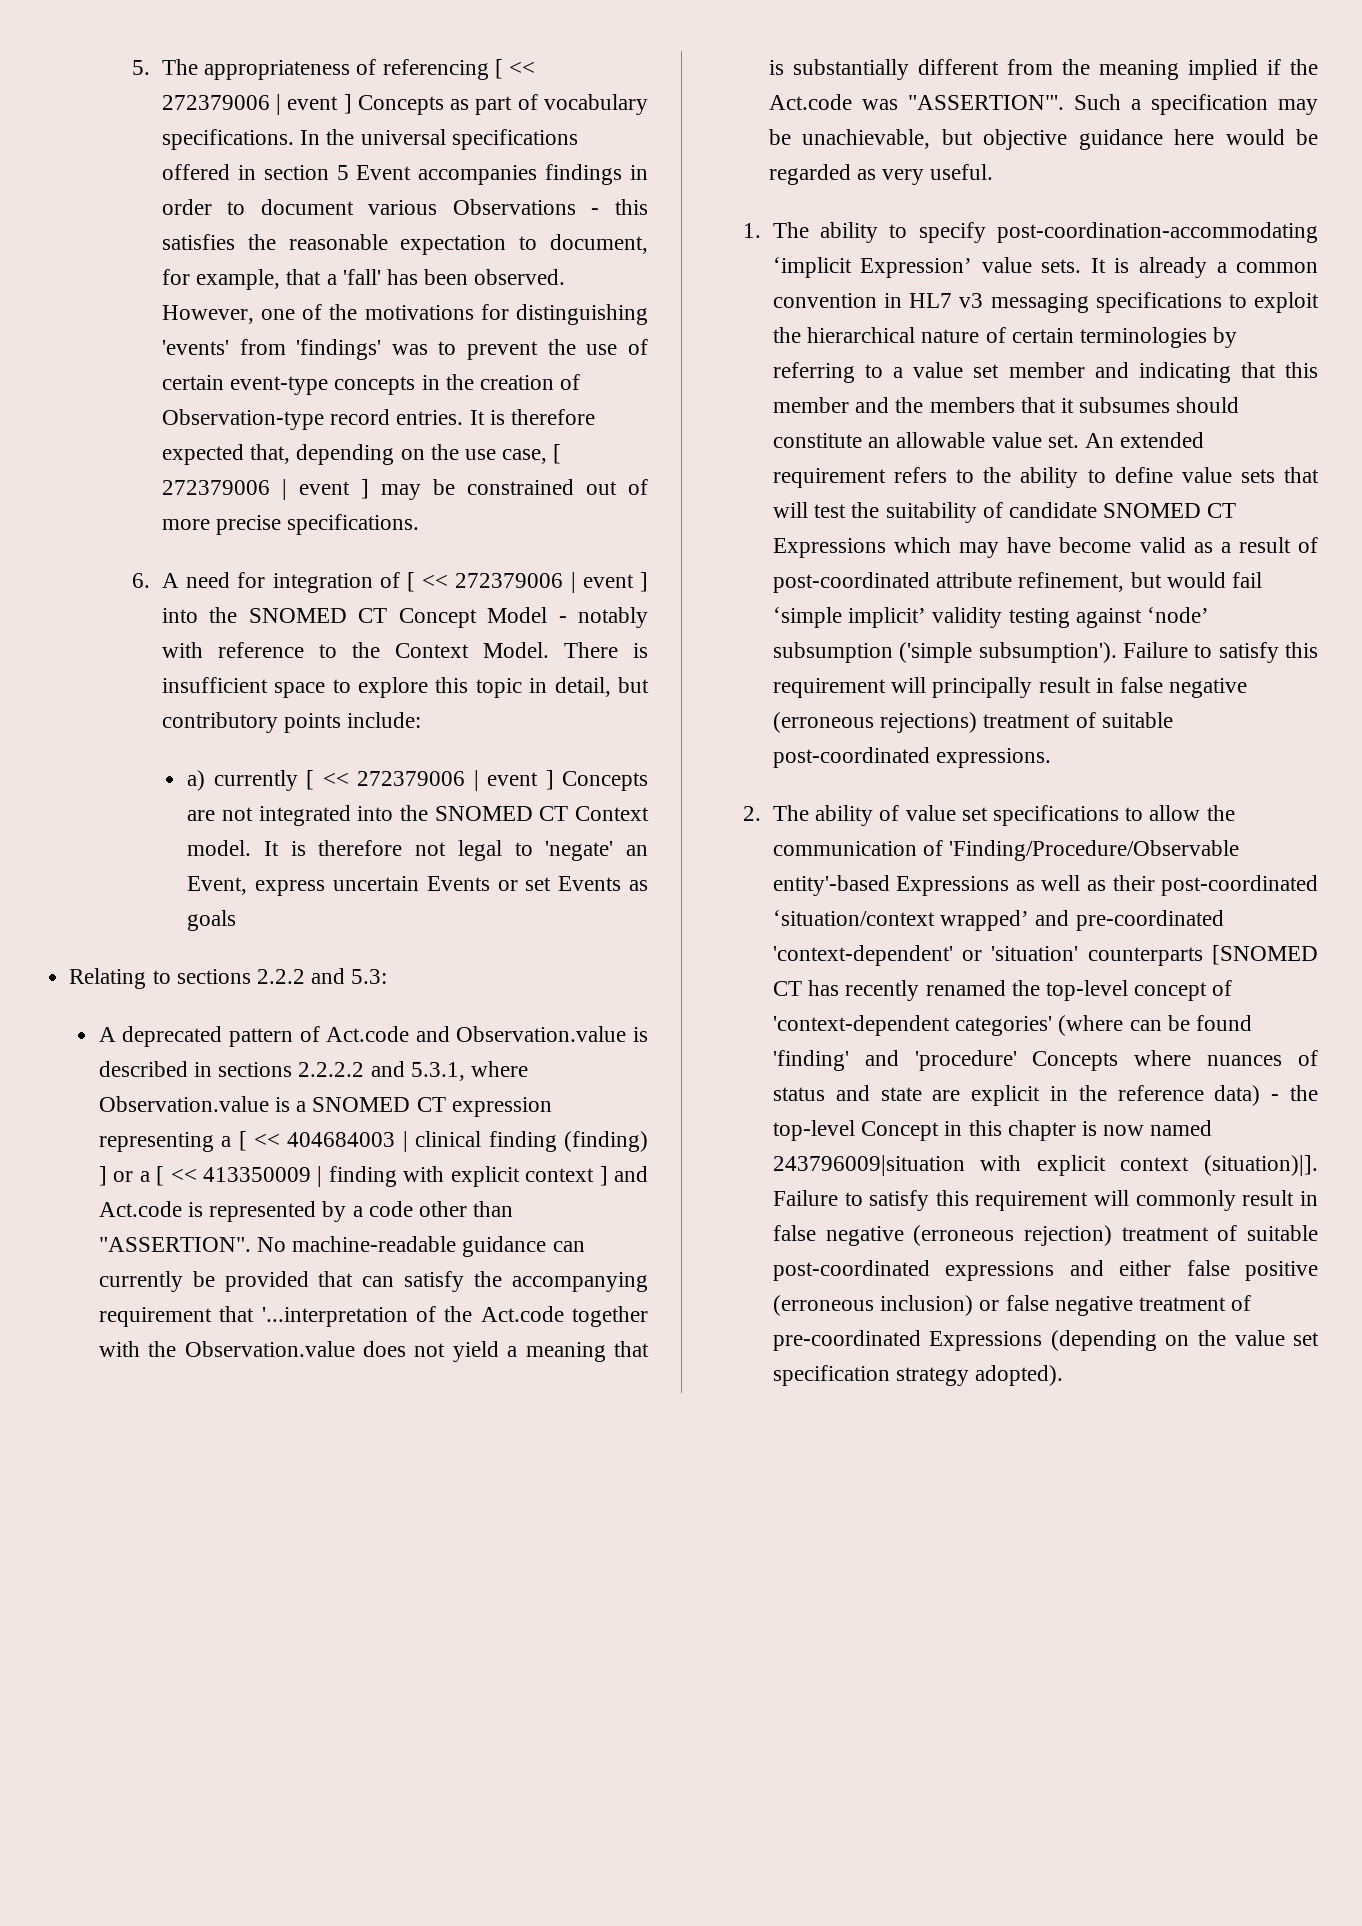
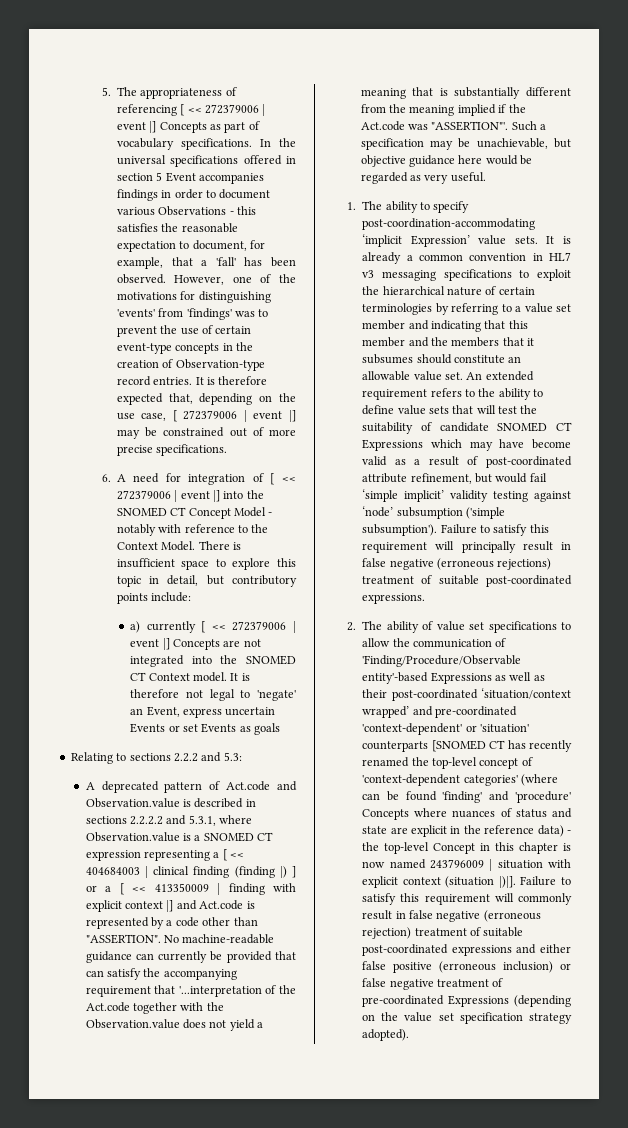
- 5. The appropriateness of referencing [ << 272379006 | event ] Concepts as part of vocabulary specifications.
+ 5. The appropriateness of referencing [ << 272379006 | event |] Concepts as part of vocabulary specifications.
- It is therefore expected that, depending on the use case, [ 272379006 | event ] may be constrained out of more precise specifications.
+ It is therefore expected that, depending on the use case, [ 272379006 | event |] may be constrained out of more precise specifications.
- 6. A need for integration of [ << 272379006 | event ] into the SNOMED CT Concept Model - notably with reference to the Context Model.
+ 6. A need for integration of [ << 272379006 | event |] into the SNOMED CT Concept Model - notably with reference to the Context Model.
- a) currently [ << 272379006 | event ] Concepts are not integrated into the SNOMED CT Context model.
+ a) currently [ << 272379006 | event |] Concepts are not integrated into the SNOMED CT Context model.
- A deprecated pattern of Act.code and Observation.value is described in sections 2.2.2.2 and 5.3.1, where Observation.value is a SNOMED CT expression representing a [ << 404684003 | clinical finding (finding) ] or a [ << 413350009 | finding with explicit context ] and Act.code is represented by a code other than "ASSERTION".
+ A deprecated pattern of Act.code and Observation.value is described in sections 2.2.2.2 and 5.3.1, where Observation.value is a SNOMED CT expression representing a [ << 404684003 | clinical finding (finding |) ] or a [ << 413350009 | finding with explicit context |] and Act.code is represented by a code other than "ASSERTION".
- 2. The ability of value set specifications to allow the communication of 'Finding/Procedure/Observable entity'-based Expressions as well as their post-coordinated ‘situation/context wrapped’ and pre-coordinated 'context-dependent' or 'situation' counterparts [SNOMED CT has recently renamed the top-level concept of 'context-dependent categories' (where can be found 'finding' and 'procedure' Concepts where nuances of status and state are explicit in the reference data) - the top-level Concept in this chapter is now named 243796009|situation with explicit context (situation)|].
+ 2. The ability of value set specifications to allow the communication of 'Finding/Procedure/Observable entity'-based Expressions as well as their post-coordinated ‘situation/context wrapped’ and pre-coordinated 'context-dependent' or 'situation' counterparts [SNOMED CT has recently renamed the top-level concept of 'context-dependent categories' (where can be found 'finding' and 'procedure' Concepts where nuances of status and state are explicit in the reference data) - the top-level Concept in this chapter is now named 243796009 | situation with explicit context (situation |)|].

